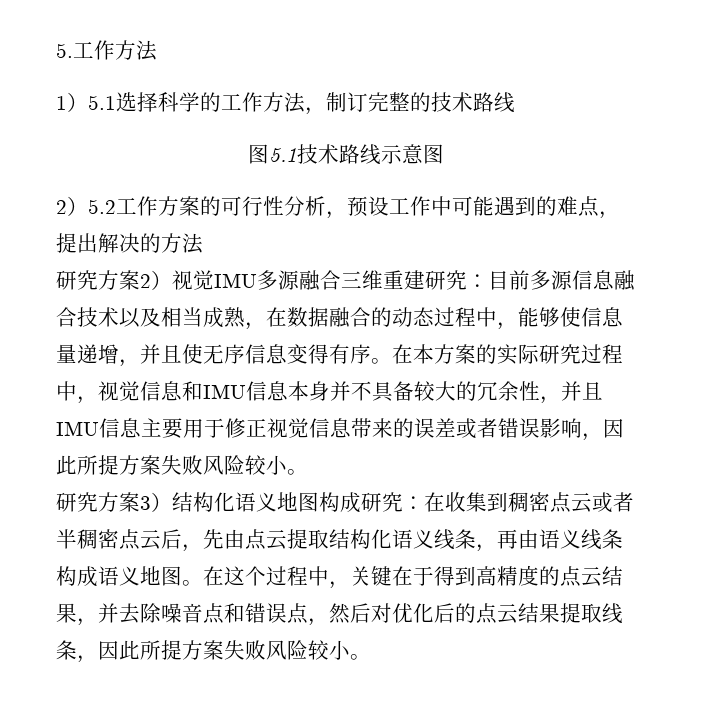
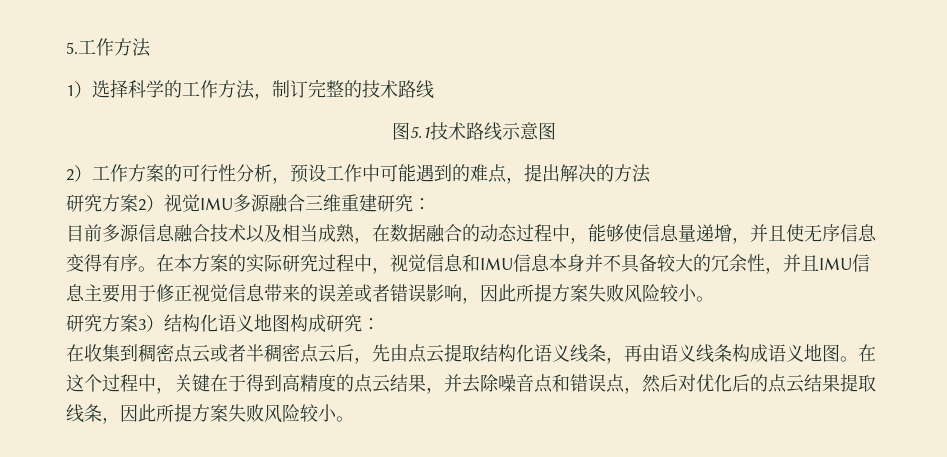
- 1）5.1选择科学的工作方法，制订完整的技术路线
+ 1）选择科学的工作方法，制订完整的技术路线
- 2）5.2工作方案的可行性分析，预设工作中可能遇到的难点，提出解决的方法
+ 2）工作方案的可行性分析，预设工作中可能遇到的难点，提出解决的方法
- 研究方案2）视觉IMU多源融合三维重建研究：目前多源信息融合技术以及相当成熟，在数据融合的动态过程中，能够使信息量递增，并且使无序信息变得有序。
+ 研究方案2）视觉IMU多源融合三维重建研究：
+ 目前多源信息融合技术以及相当成熟，在数据融合的动态过程中，能够使信息量递增，并且使无序信息变得有序。
- 研究方案3）结构化语义地图构成研究：在收集到稠密点云或者半稠密点云后，先由点云提取结构化语义线条，再由语义线条构成语义地图。
+ 研究方案3）结构化语义地图构成研究：
+ 在收集到稠密点云或者半稠密点云后，先由点云提取结构化语义线条，再由语义线条构成语义地图。

